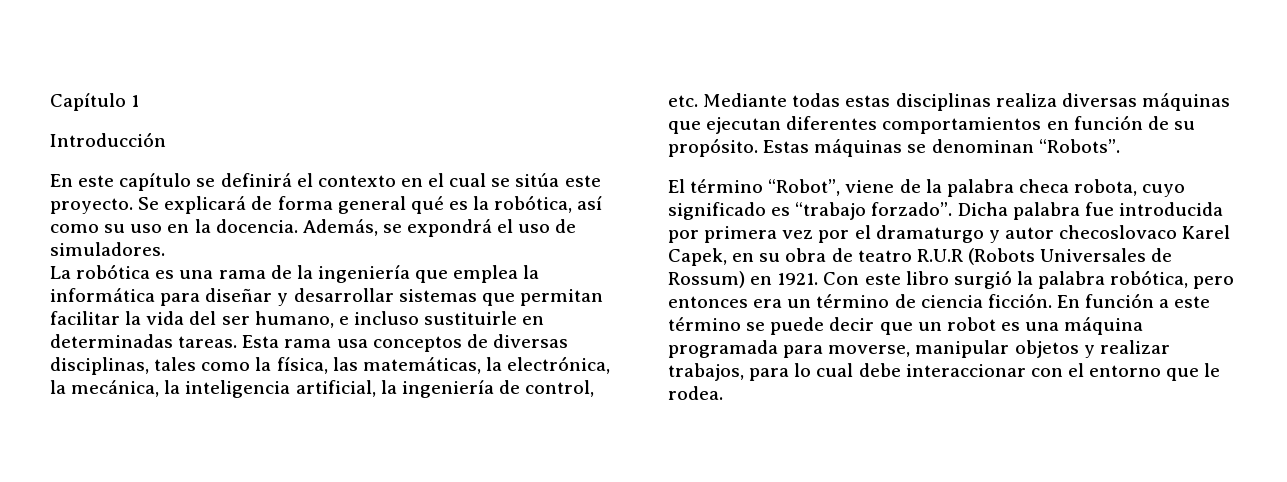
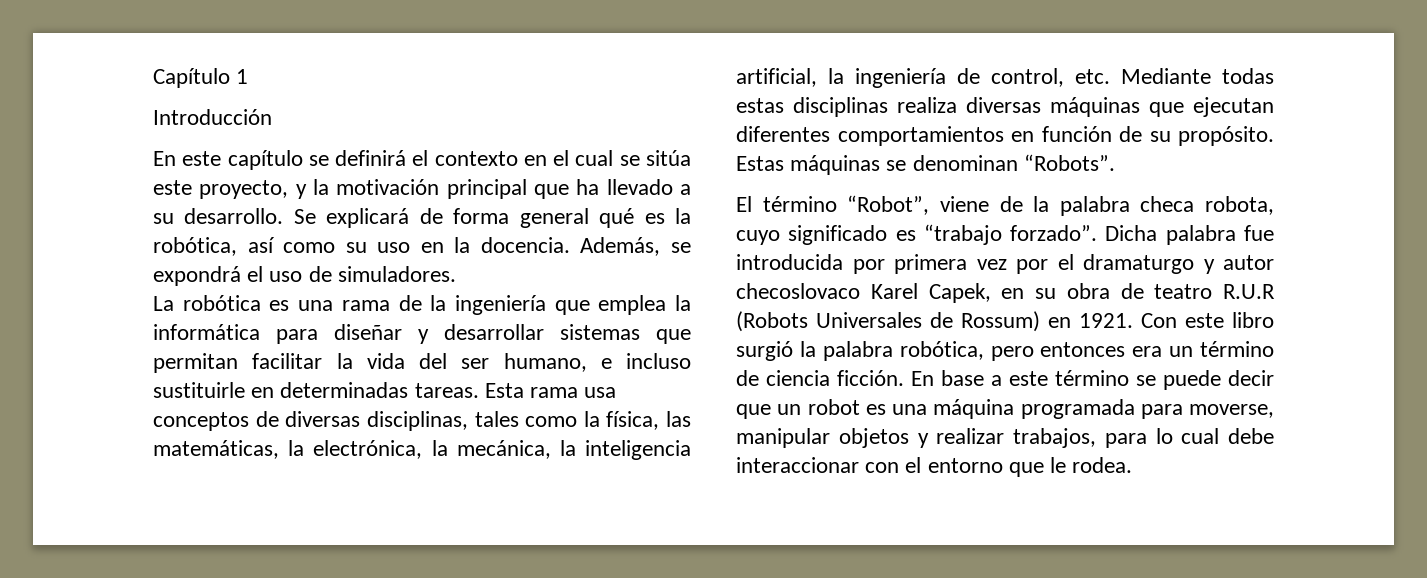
- En este capítulo se definirá el contexto en el cual se sitúa este proyecto.
+ En este capítulo se definirá el contexto en el cual se sitúa este proyecto, y la motivación principal que ha llevado a su desarrollo.
- En función a este término se puede decir que un robot es una máquina programada para moverse, manipular objetos y realizar trabajos, para lo cual debe interaccionar con el entorno que le rodea.
+ En base a este término se puede decir que un robot es una máquina programada para moverse, manipular objetos y realizar trabajos, para lo cual debe interaccionar con el entorno que le rodea.

